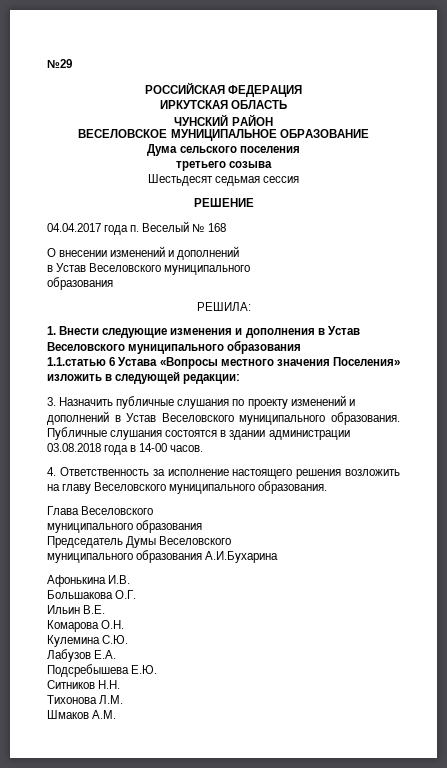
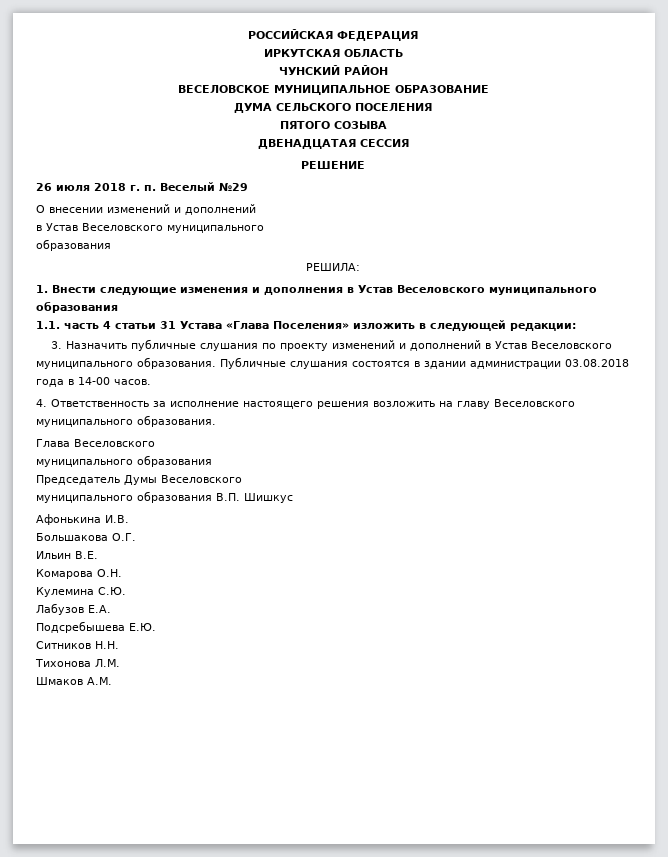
- №29
- Дума сельского поселения
- третьего созыва
- Шестьдесят седьмая сессия
+ ДУМА СЕЛЬСКОГО ПОСЕЛЕНИЯ
+ ПЯТОГО СОЗЫВА
+ ДВЕНАДЦАТАЯ СЕССИЯ
  РЕШЕНИЕ
- 04.04.2017 года п. Веселый № 168
+ 26 июля 2018 г. п. Веселый №29
- 1.1.статью 6 Устава «Вопросы местного значения Поселения» изложить в следующей редакции:
+ 1.1. часть 4 статьи 31 Устава «Глава Поселения» изложить в следующей редакции:
- муниципального образования А.И.Бухарина
+ муниципального образования В.П. Шишкус

